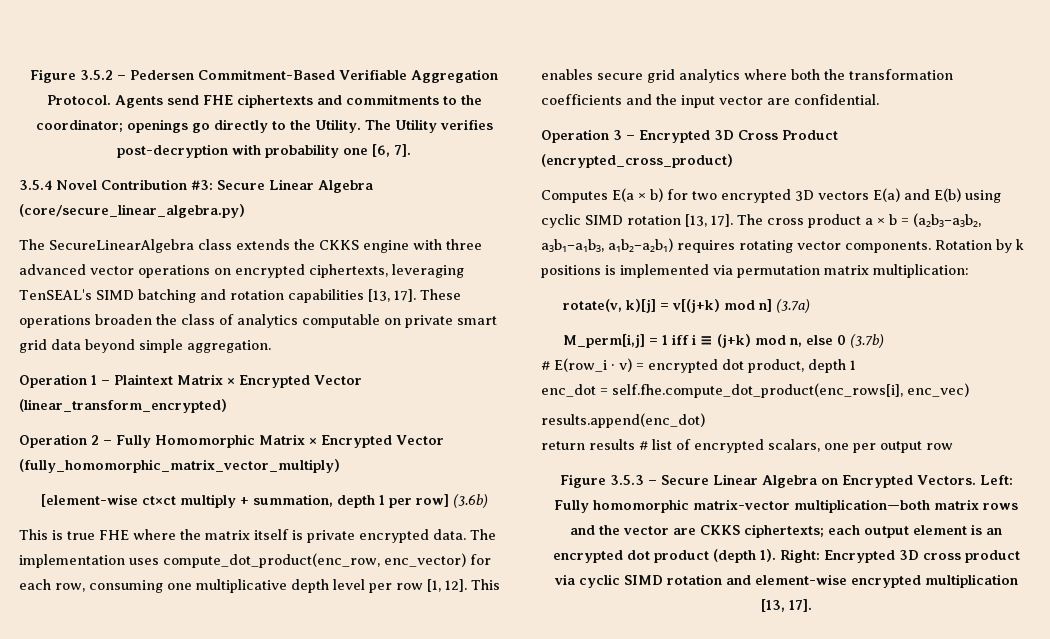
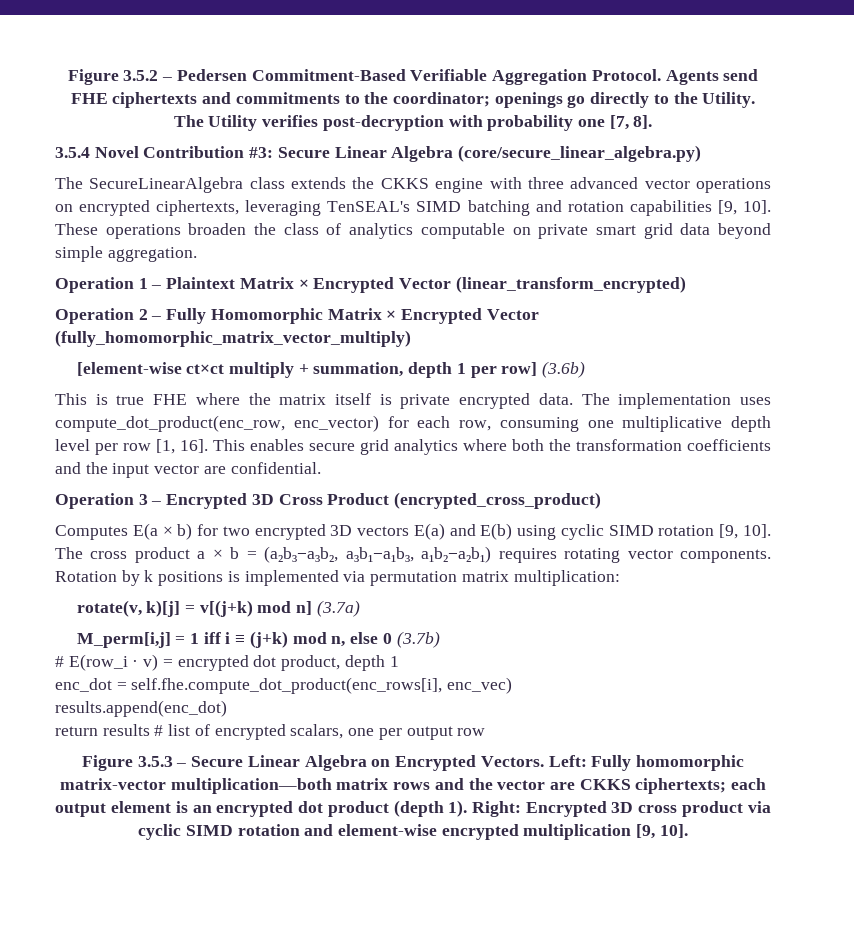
- The Utility verifies post-decryption with probability one [6, 7].
+ The Utility verifies post-decryption with probability one [7, 8].
- The SecureLinearAlgebra class extends the CKKS engine with three advanced vector operations on encrypted ciphertexts, leveraging TenSEAL's SIMD batching and rotation capabilities [13, 17].
+ The SecureLinearAlgebra class extends the CKKS engine with three advanced vector operations on encrypted ciphertexts, leveraging TenSEAL's SIMD batching and rotation capabilities [9, 10].
- The implementation uses compute_dot_product(enc_row, enc_vector) for each row, consuming one multiplicative depth level per row [1, 12].
+ The implementation uses compute_dot_product(enc_row, enc_vector) for each row, consuming one multiplicative depth level per row [1, 16].
- Computes E(a × b) for two encrypted 3D vectors E(a) and E(b) using cyclic SIMD rotation [13, 17].
+ Computes E(a × b) for two encrypted 3D vectors E(a) and E(b) using cyclic SIMD rotation [9, 10].
- Right: Encrypted 3D cross product via cyclic SIMD rotation and element-wise encrypted multiplication [13, 17].
+ Right: Encrypted 3D cross product via cyclic SIMD rotation and element-wise encrypted multiplication [9, 10].

